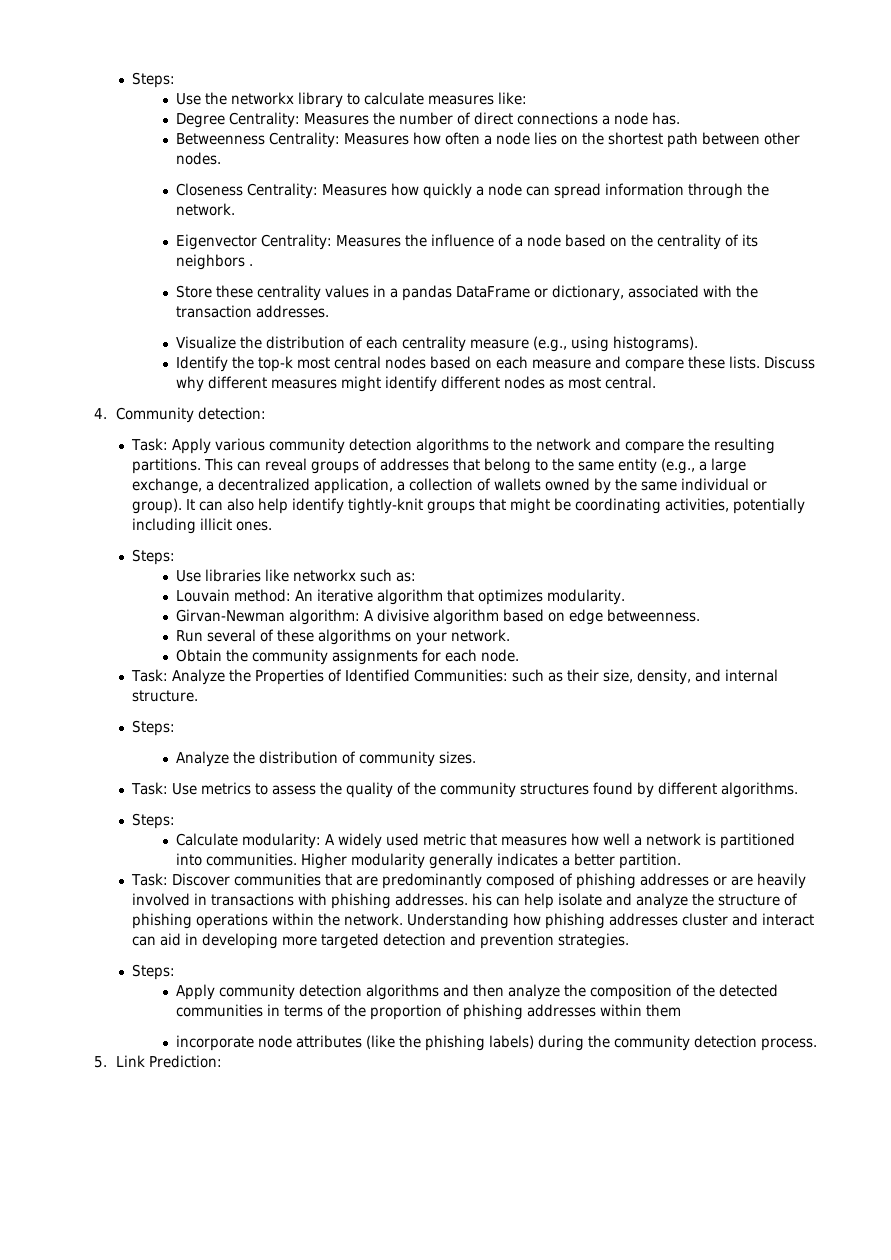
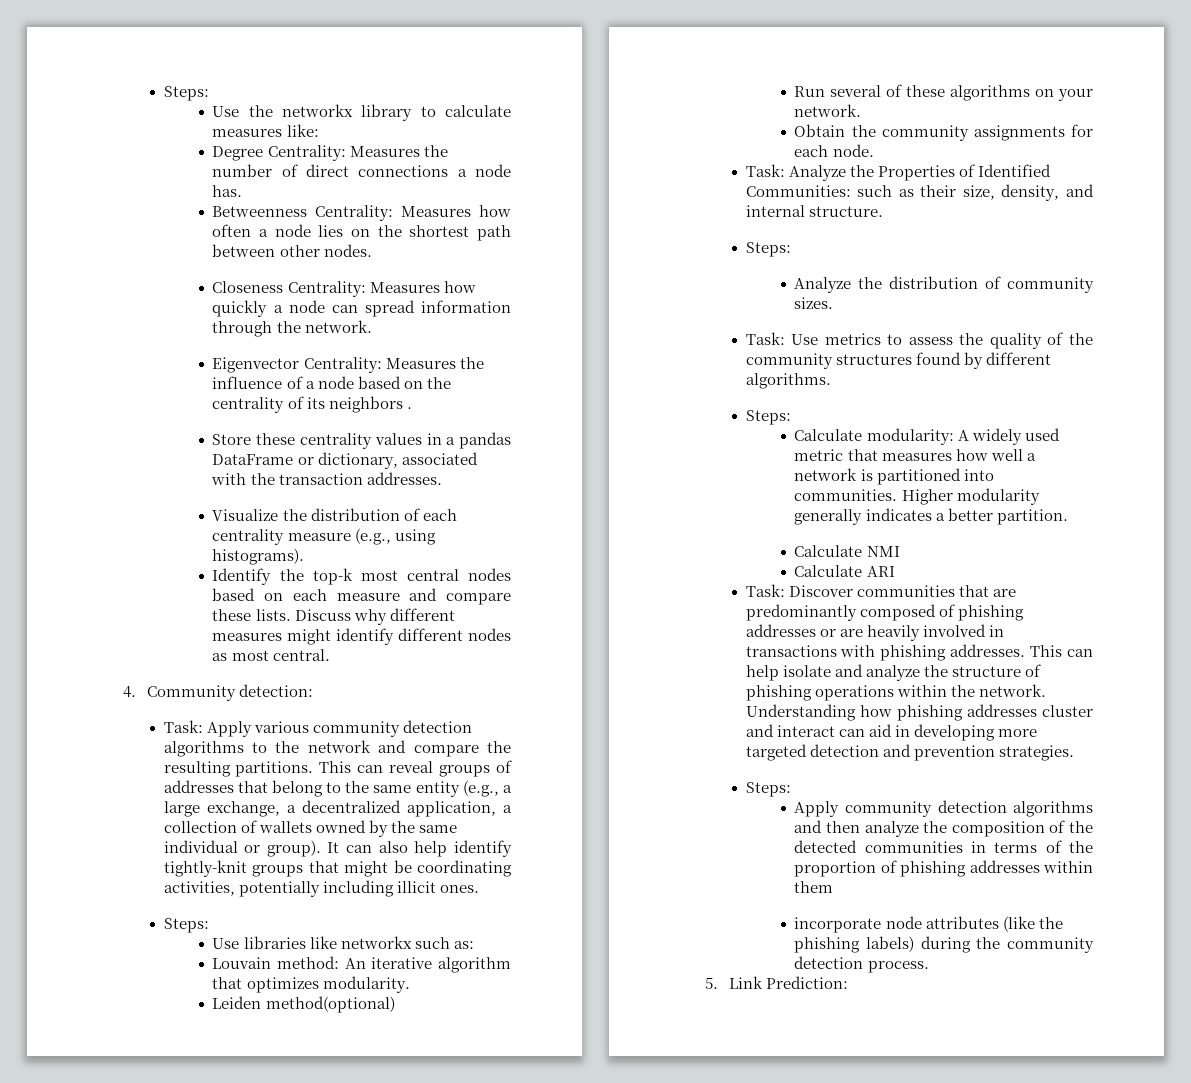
- Girvan-Newman algorithm: A divisive algorithm based on edge betweenness.
+ Leiden method(optional)
+ Calculate NMI
+ Calculate ARI
- Task: Discover communities that are predominantly composed of phishing addresses or are heavily involved in transactions with phishing addresses. his can help isolate and analyze the structure of phishing operations within the network.
+ Task: Discover communities that are predominantly composed of phishing addresses or are heavily involved in transactions with phishing addresses. This can help isolate and analyze the structure of phishing operations within the network.

